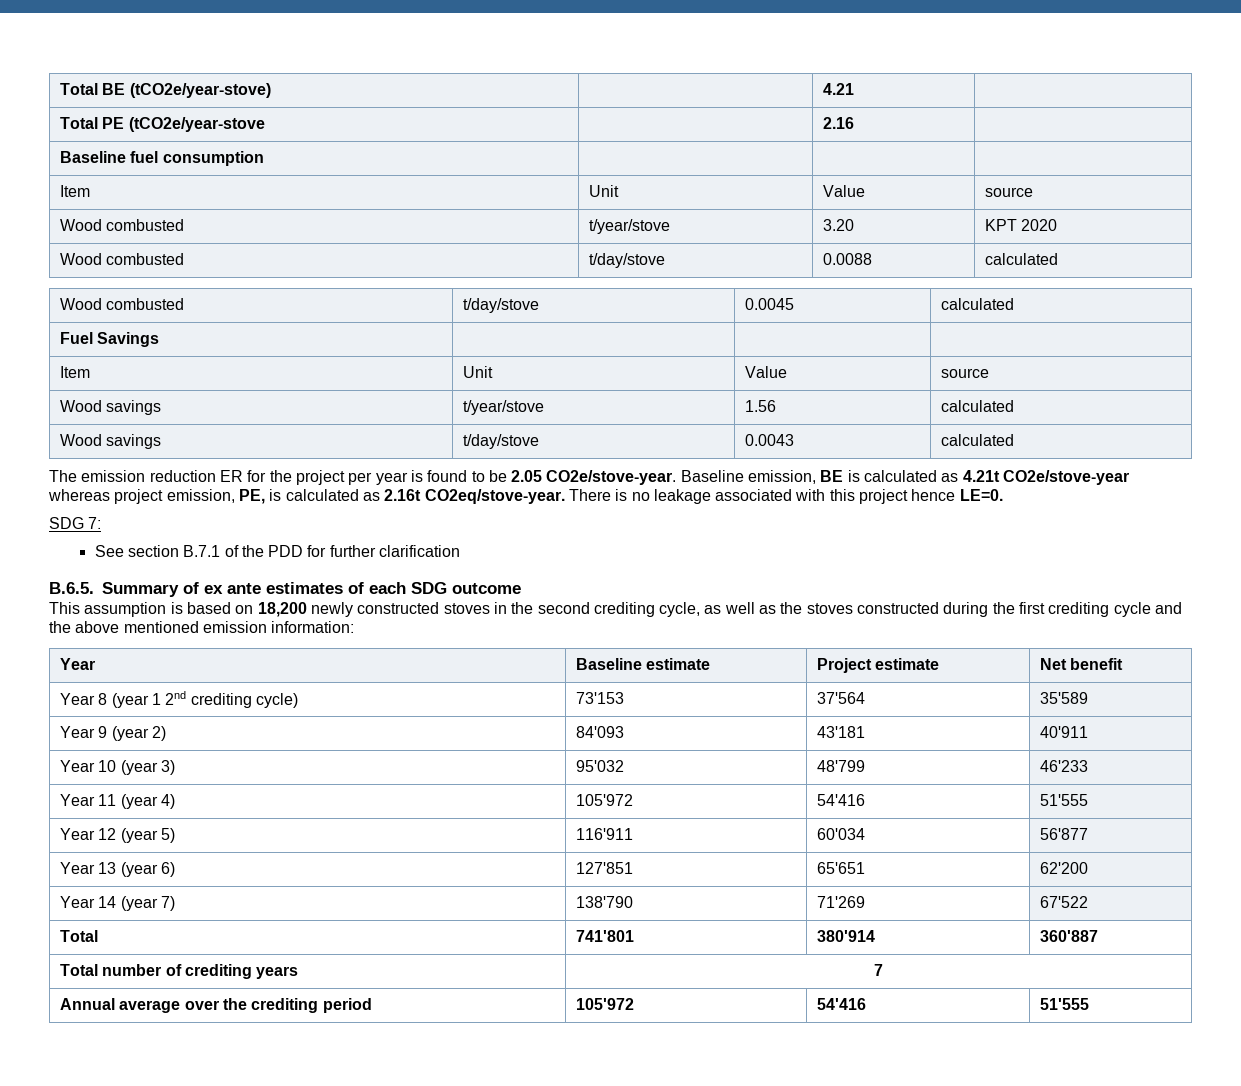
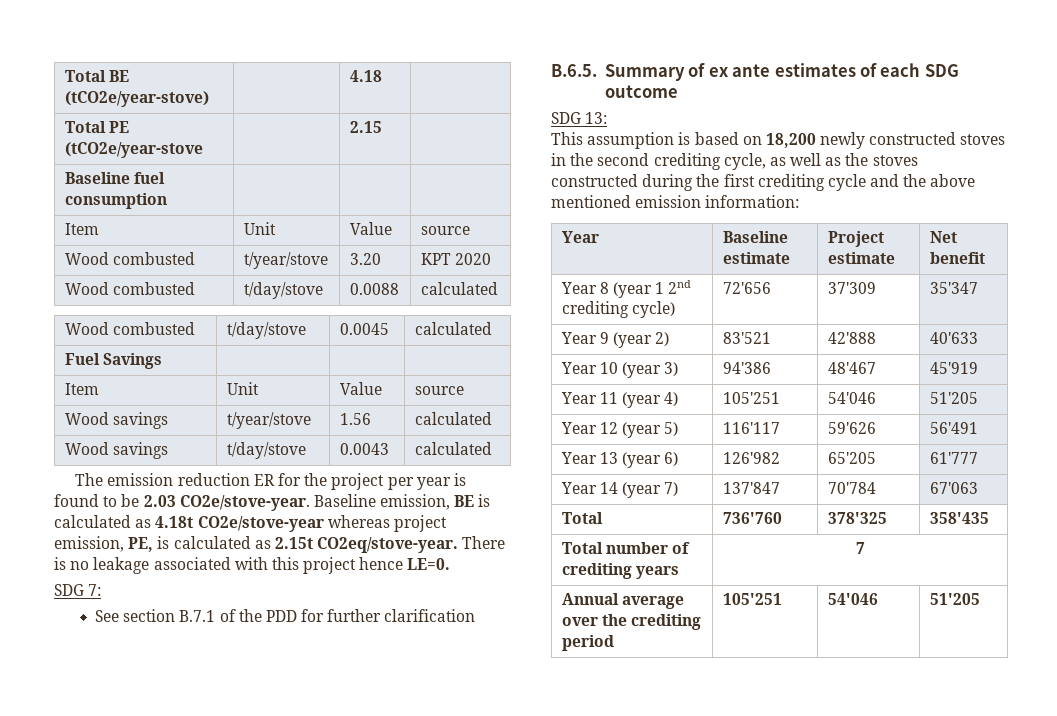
- Total BE (tCO2e/year-stove) | | 4.21 |
+ Total BE (tCO2e/year-stove) | | 4.18 |
- Total PE (tCO2e/year-stove | | 2.16 |
+ Total PE (tCO2e/year-stove | | 2.15 |
- The emission reduction ER for the project per year is found to be 2.05 CO2e/stove-year.
+ The emission reduction ER for the project per year is found to be 2.03 CO2e/stove-year.
- Baseline emission, BE is calculated as 4.21t CO2e/stove-year whereas project emission, PE, is calculated as 2.16t CO2eq/stove-year.
+ Baseline emission, BE is calculated as 4.18t CO2e/stove-year whereas project emission, PE, is calculated as 2.15t CO2eq/stove-year.
+ SDG 13:
- Year 8 (year 1 2nd crediting cycle) | 73'153 | 37'564 | 35'589
+ Year 8 (year 1 2nd crediting cycle) | 72'656 | 37'309 | 35'347
- Year 9 (year 2) | 84'093 | 43'181 | 40'911
+ Year 9 (year 2) | 83'521 | 42'888 | 40'633
- Year 10 (year 3) | 95'032 | 48'799 | 46'233
+ Year 10 (year 3) | 94'386 | 48'467 | 45'919
- Year 11 (year 4) | 105'972 | 54'416 | 51'555
+ Year 11 (year 4) | 105'251 | 54'046 | 51'205
- Year 12 (year 5) | 116'911 | 60'034 | 56'877
+ Year 12 (year 5) | 116'117 | 59'626 | 56'491
- Year 13 (year 6) | 127'851 | 65'651 | 62'200
+ Year 13 (year 6) | 126'982 | 65'205 | 61'777
- Year 14 (year 7) | 138'790 | 71'269 | 67'522
- Total | 741'801 | 380'914 | 360'887
+ Year 14 (year 7) | 137'847 | 70'784 | 67'063
+ Total | 736'760 | 378'325 | 358'435
- Annual average over the crediting period | 105'972 | 54'416 | 51'555
+ Annual average over the crediting period | 105'251 | 54'046 | 51'205

